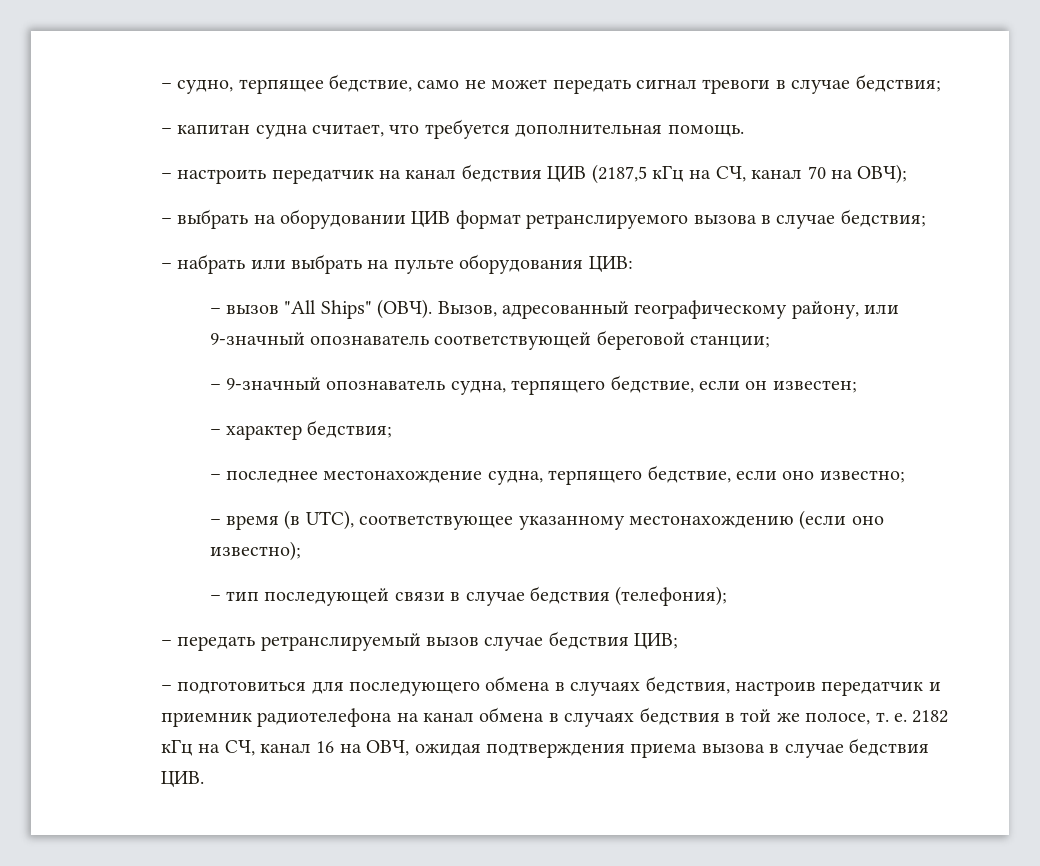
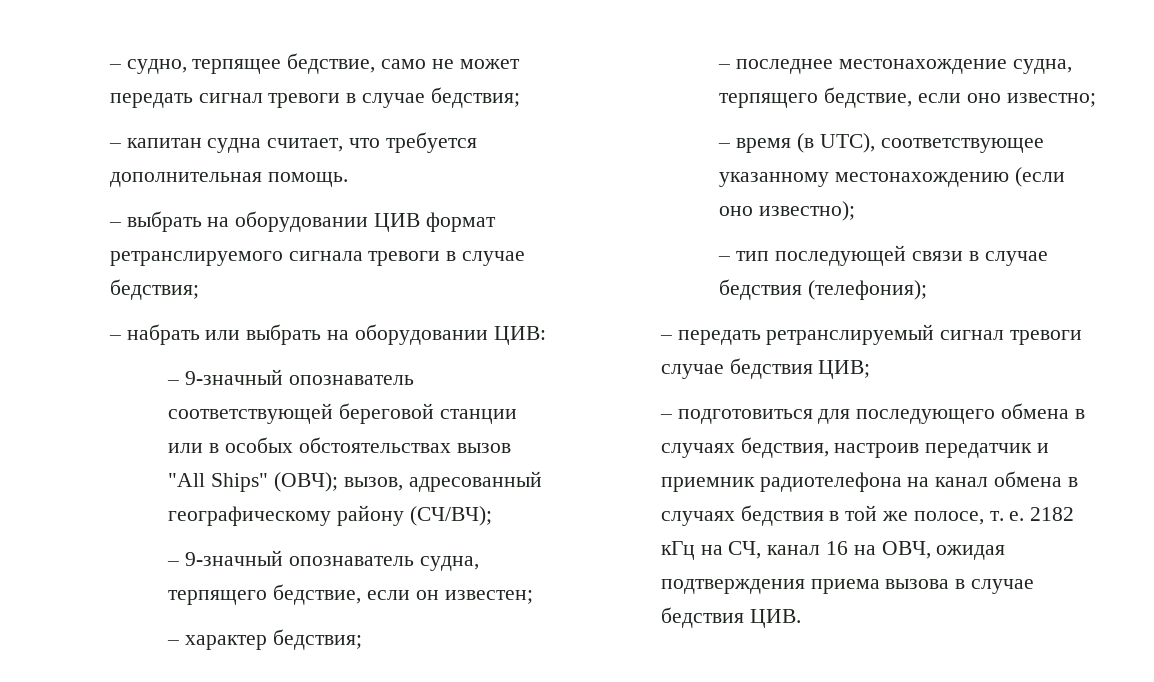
- – настроить передатчик на канал бедствия ЦИВ (2187,5 кГц на СЧ, канал 70 на ОВЧ);
- – выбрать на оборудовании ЦИВ формат ретранслируемого вызова в случае бедствия;
+ – выбрать на оборудовании ЦИВ формат ретранслируемого сигнала тревоги в случае бедствия;
- – набрать или выбрать на пульте оборудования ЦИВ:
+ – набрать или выбрать на оборудовании ЦИВ:
- – вызов "All Ships" (ОВЧ). Вызов, адресованный географическому району, или 9-значный опознаватель соответствующей береговой станции;
+ – 9-значный опознаватель соответствующей береговой станции или в особых обстоятельствах вызов "All Ships" (ОВЧ); вызов, адресованный географическому району (СЧ/ВЧ);
- – передать ретранслируемый вызов случае бедствия ЦИВ;
+ – передать ретранслируемый сигнал тревоги случае бедствия ЦИВ;

